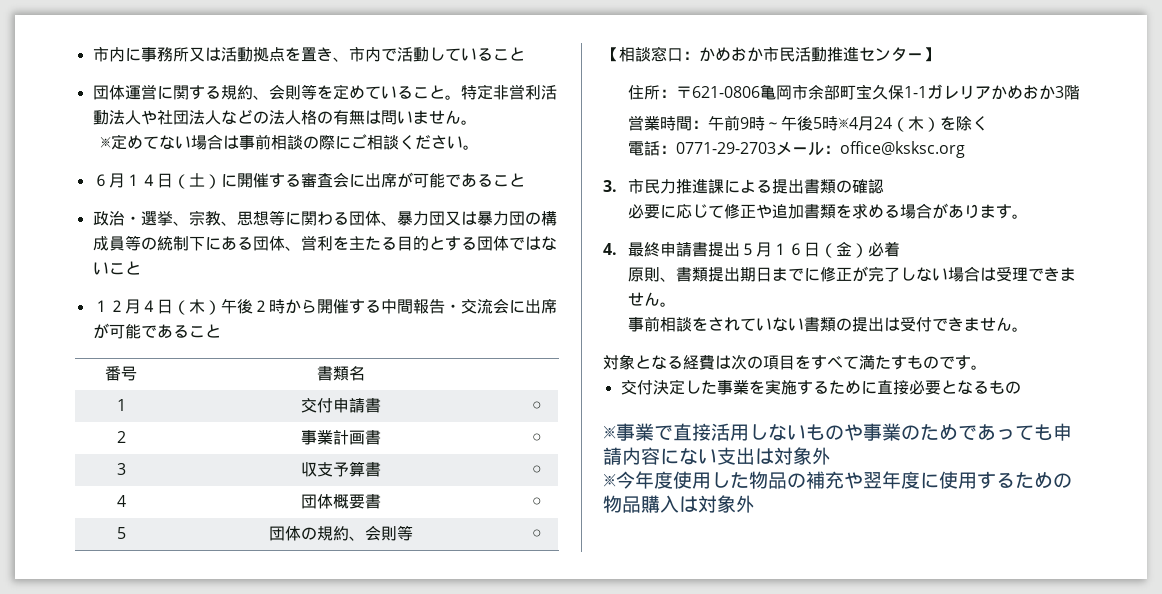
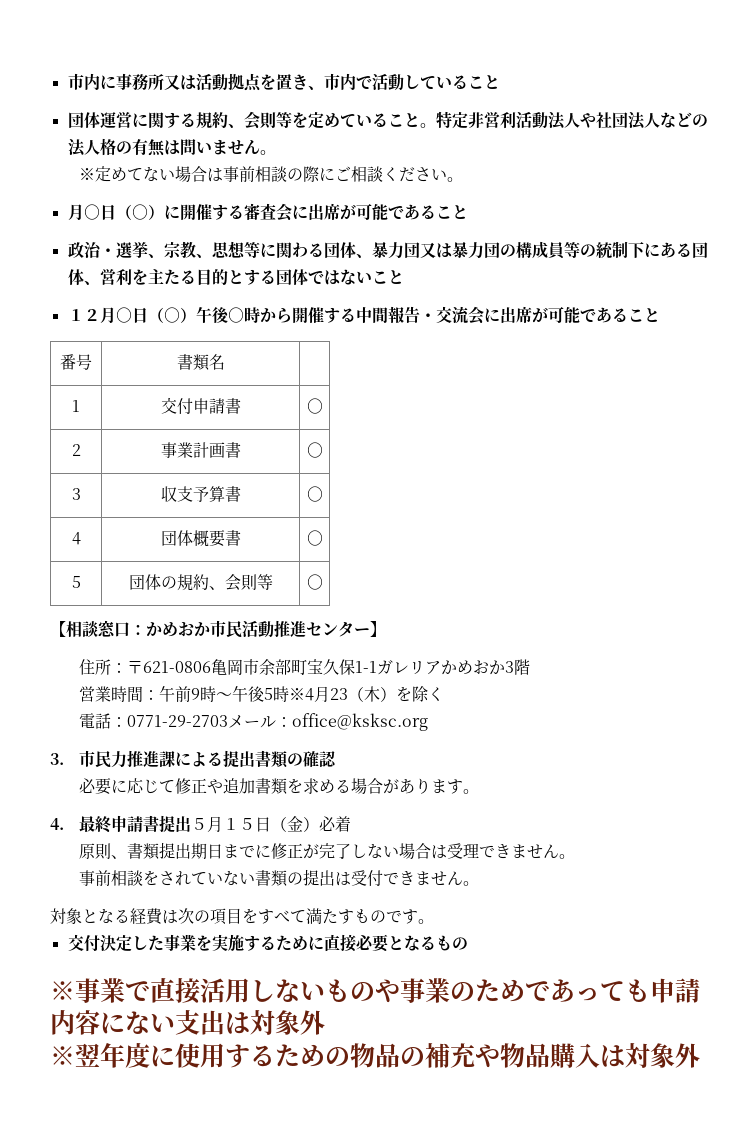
- ６月１４日（土）に開催する審査会に出席が可能であること
+ 月○日（○）に開催する審査会に出席が可能であること
- １２月４日（木）午後２時から開催する中間報告・交流会に出席が可能であること
+ １２月○日（○）午後○時から開催する中間報告・交流会に出席が可能であること
- 営業時間：午前9時～午後5時※4月24（木）を除く
+ 営業時間：午前9時～午後5時※4月23（木）を除く
- 4.最終申請書提出５月１６日（金）必着
+ 4.最終申請書提出５月１５日（金）必着
- ※今年度使用した物品の補充や翌年度に使用するための物品購入は対象外
+ ※翌年度に使用するための物品の補充や物品購入は対象外

